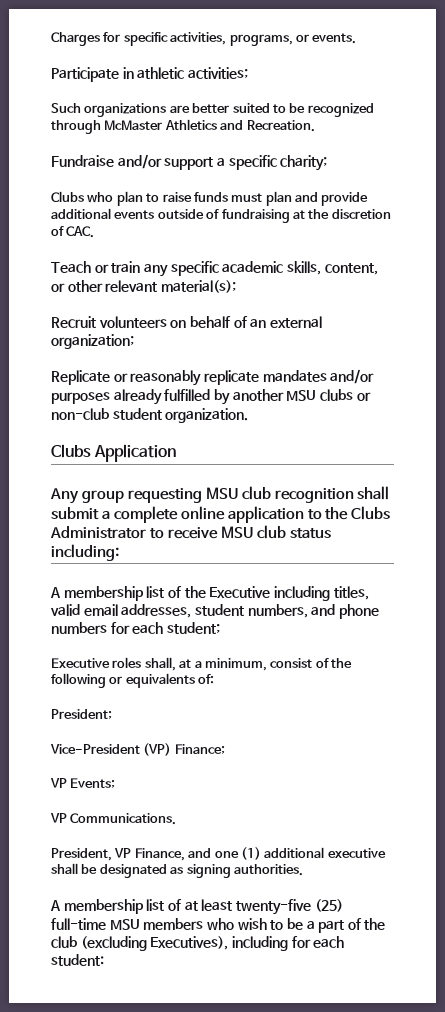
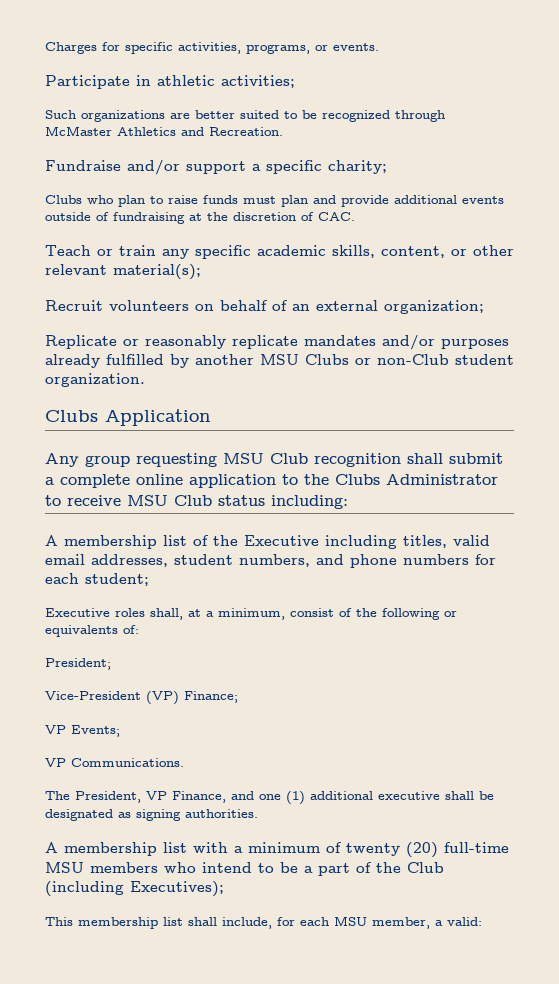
- Replicate or reasonably replicate mandates and/or purposes already fulfilled by another MSU clubs or non-club student organization.
+ Replicate or reasonably replicate mandates and/or purposes already fulfilled by another MSU Clubs or non-Club student organization.
- Any group requesting MSU club recognition shall submit a complete online application to the Clubs Administrator to receive MSU club status including:
+ Any group requesting MSU Club recognition shall submit a complete online application to the Clubs Administrator to receive MSU Club status including:
- President, VP Finance, and one (1) additional executive shall be designated as signing authorities.
+ The President, VP Finance, and one (1) additional executive shall be designated as signing authorities.
- A membership list of at least twenty-five (25) full-time MSU members who wish to be a part of the club (excluding Executives), including for each student:
+ A membership list with a minimum of twenty (20) full-time MSU members who intend to be a part of the Club (including Executives);
+ This membership list shall include, for each MSU member, a valid:

